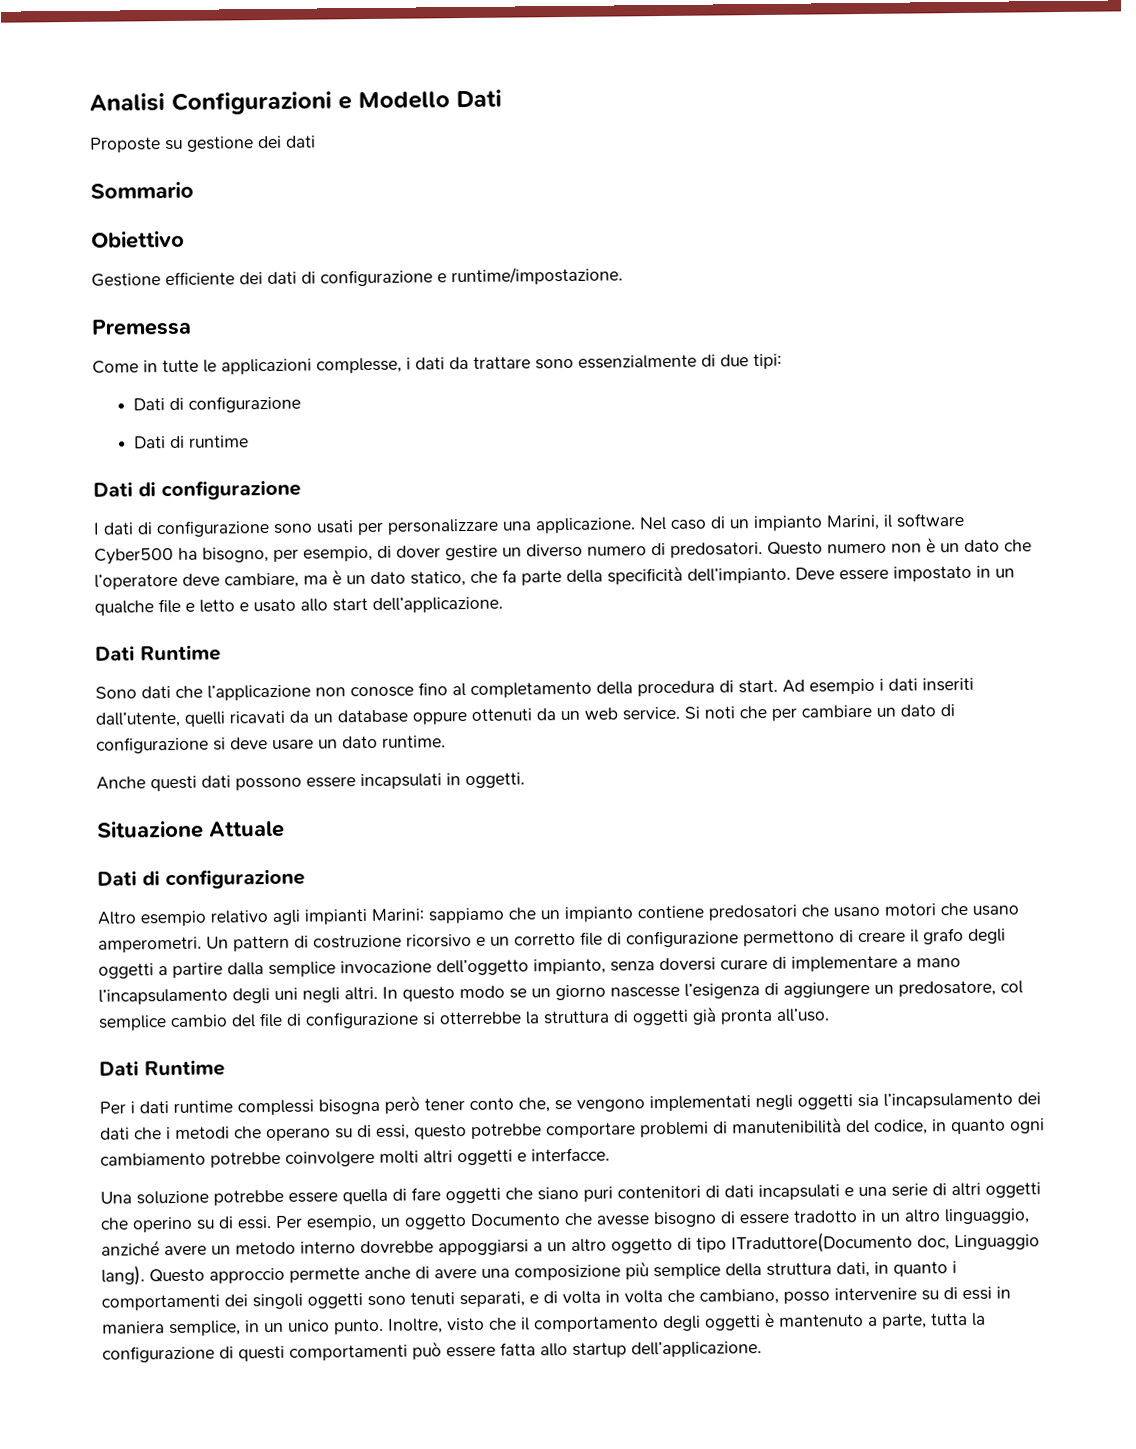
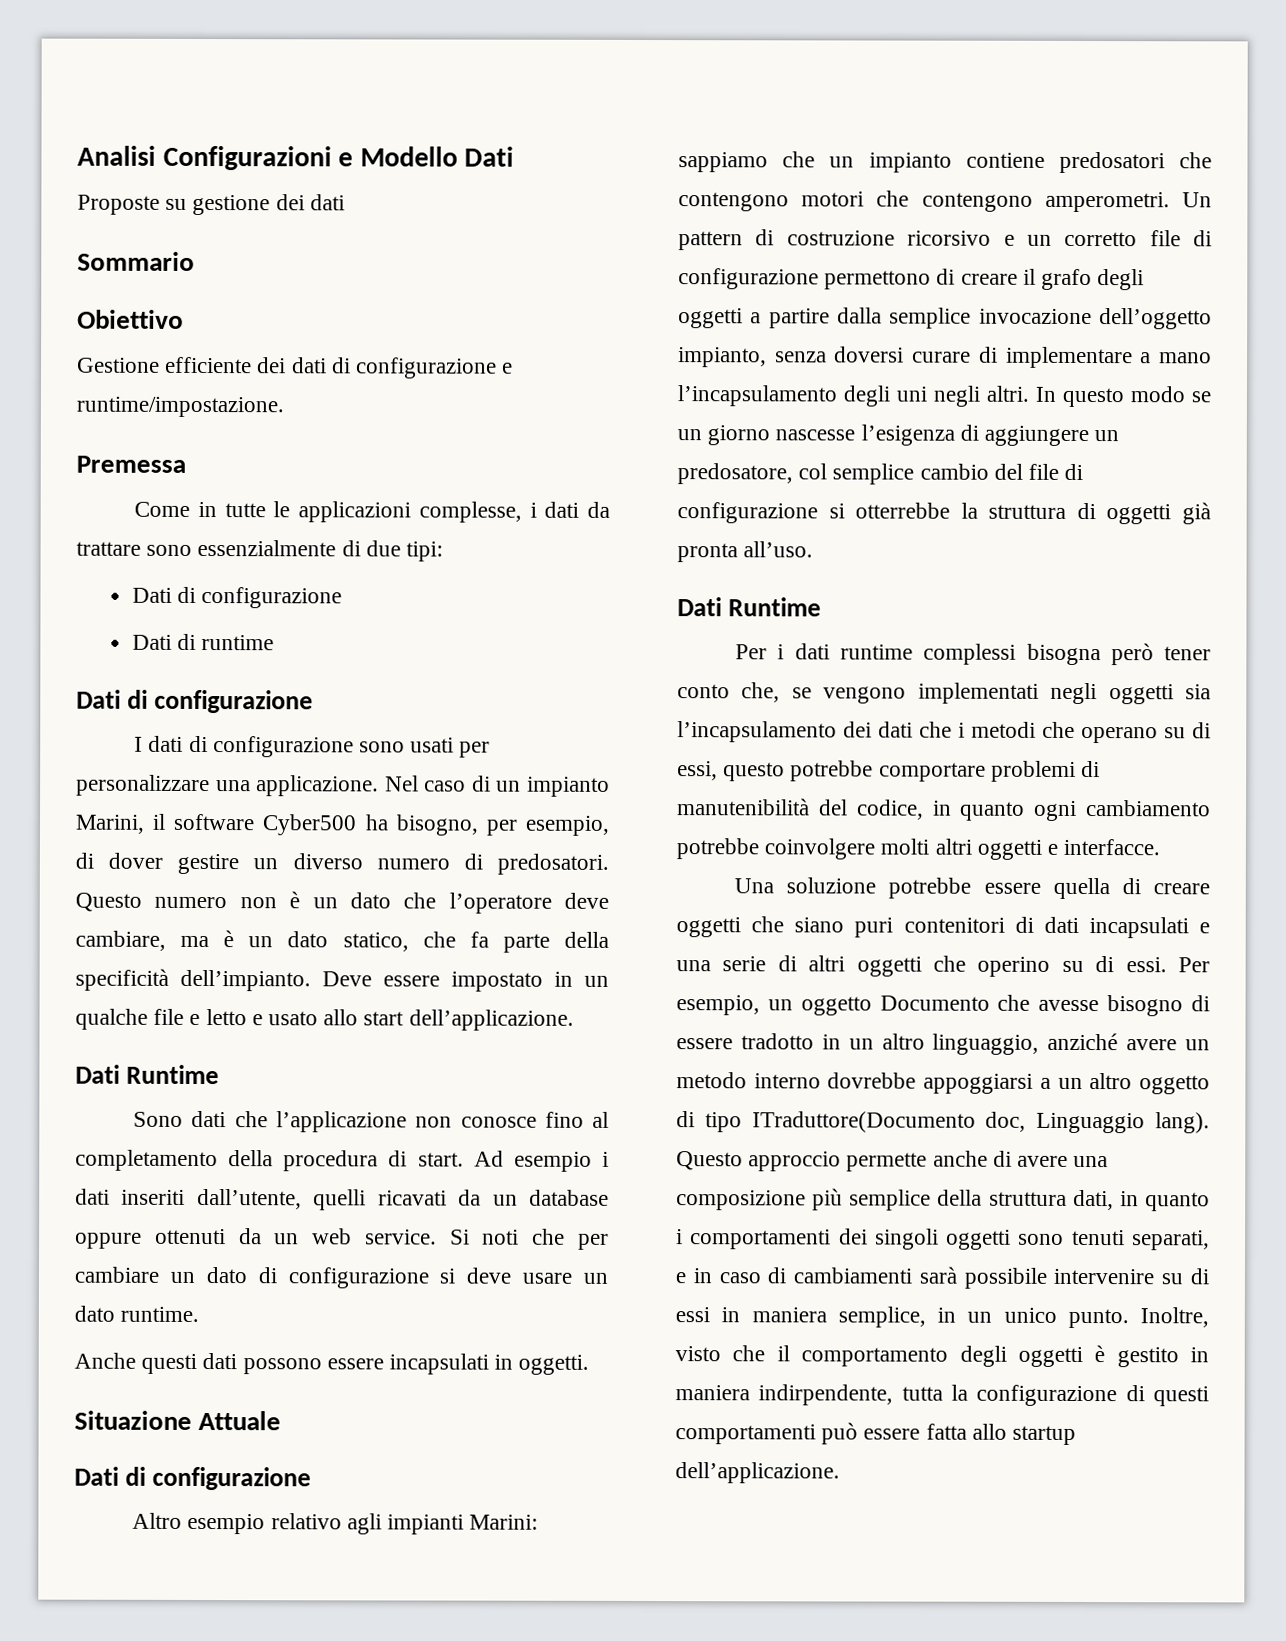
- Altro esempio relativo agli impianti Marini: sappiamo che un impianto contiene predosatori che usano motori che usano amperometri.
+ Altro esempio relativo agli impianti Marini: sappiamo che un impianto contiene predosatori che contengono motori che contengono amperometri.
- Una soluzione potrebbe essere quella di fare oggetti che siano puri contenitori di dati incapsulati e una serie di altri oggetti che operino su di essi.
+ Una soluzione potrebbe essere quella di creare oggetti che siano puri contenitori di dati incapsulati e una serie di altri oggetti che operino su di essi.
- Questo approccio permette anche di avere una composizione più semplice della struttura dati, in quanto i comportamenti dei singoli oggetti sono tenuti separati, e di volta in volta che cambiano, posso intervenire su di essi in maniera semplice, in un unico punto.
+ Questo approccio permette anche di avere una composizione più semplice della struttura dati, in quanto i comportamenti dei singoli oggetti sono tenuti separati, e in caso di cambiamenti sarà possibile intervenire su di essi in maniera semplice, in un unico punto.
- Inoltre, visto che il comportamento degli oggetti è mantenuto a parte, tutta la configurazione di questi comportamenti può essere fatta allo startup dell’applicazione.
+ Inoltre, visto che il comportamento degli oggetti è gestito in maniera indirpendente, tutta la configurazione di questi comportamenti può essere fatta allo startup dell’applicazione.

